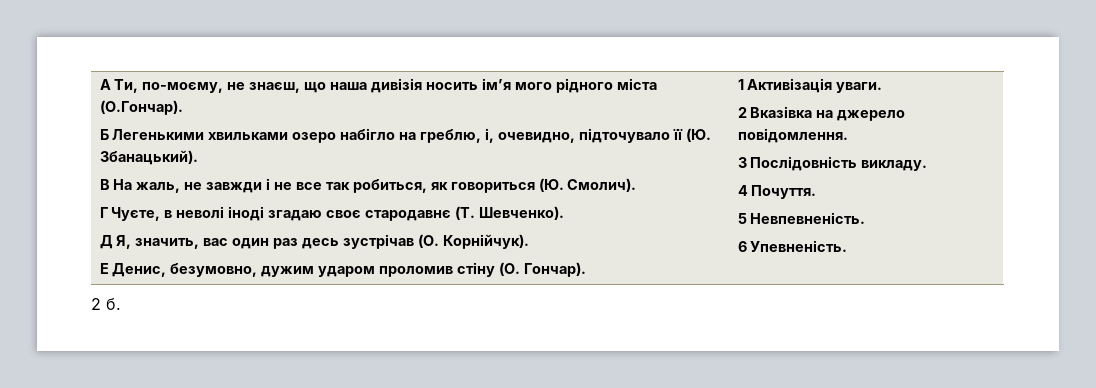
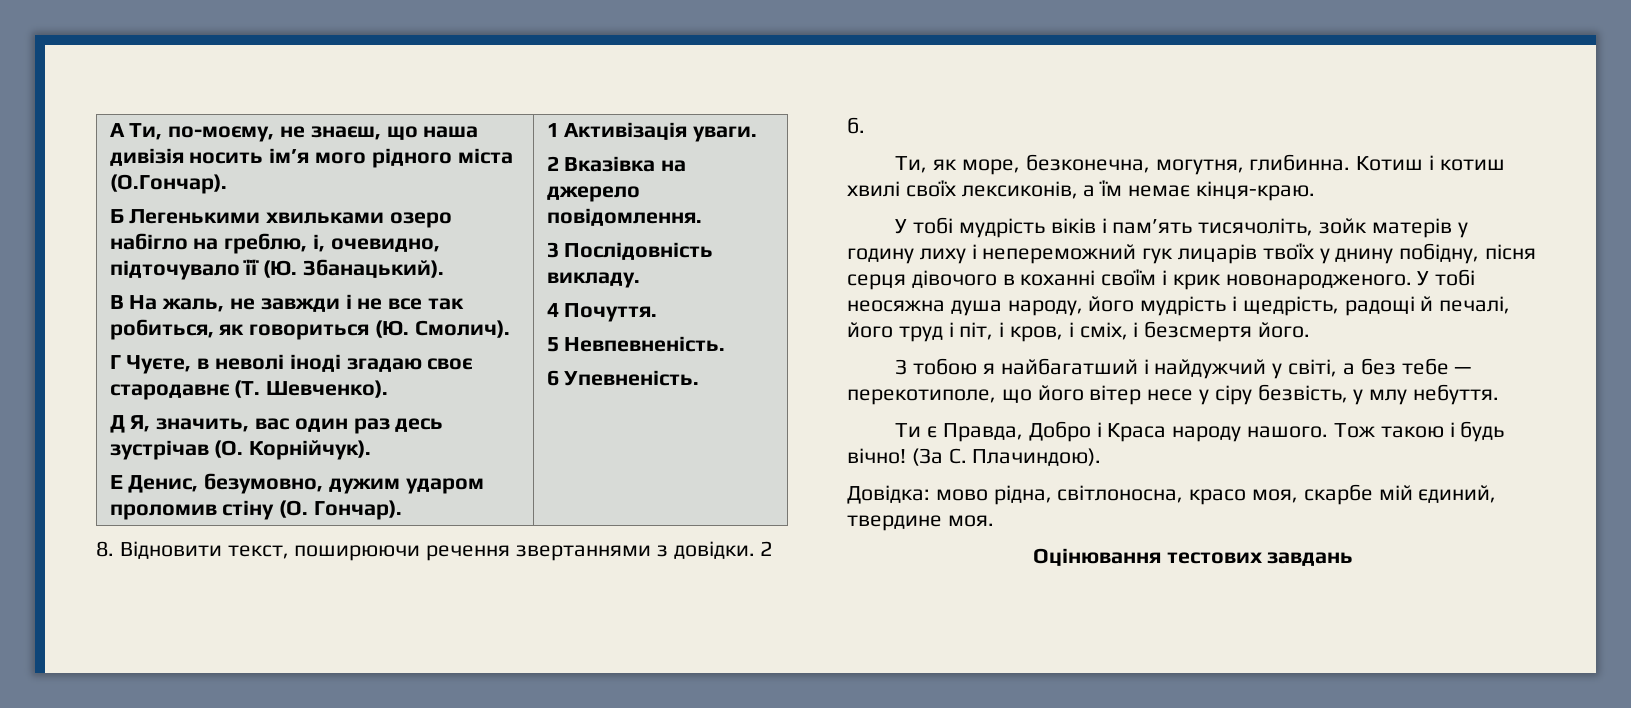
- 2 б.
+ 8. Відновити текст, поширюючи речення звертаннями з довідки. 2 б.
+ Ти, як море, безконечна, могутня, глибинна. Котиш і котиш хвилі своїх лексиконів, а їм немає кінця-краю.
+ У тобі мудрість віків і пам’ять тисячоліть, зойк матерів у годину лиху і непереможний гук лицарів твоїх у днину побідну, пісня серця дівочого в коханні своїм і крик новонародженого. У тобі неосяжна душа народу, його мудрість і щедрість, радощі й печалі, його труд і піт, і кров, і сміх, і безсмертя його.
+ З тобою я найбагатший і найдужчий у світі, а без тебе — перекотиполе, що його вітер несе у сіру безвість, у млу небуття.
+ Ти є Правда, Добро і Краса народу нашого. Тож такою і будь вічно! (За С. Плачиндою).
+ Довідка: мово рідна, світлоносна, красо моя, скарбе мій єдиний, твердине моя.
+ Оцінювання тестових завдань

